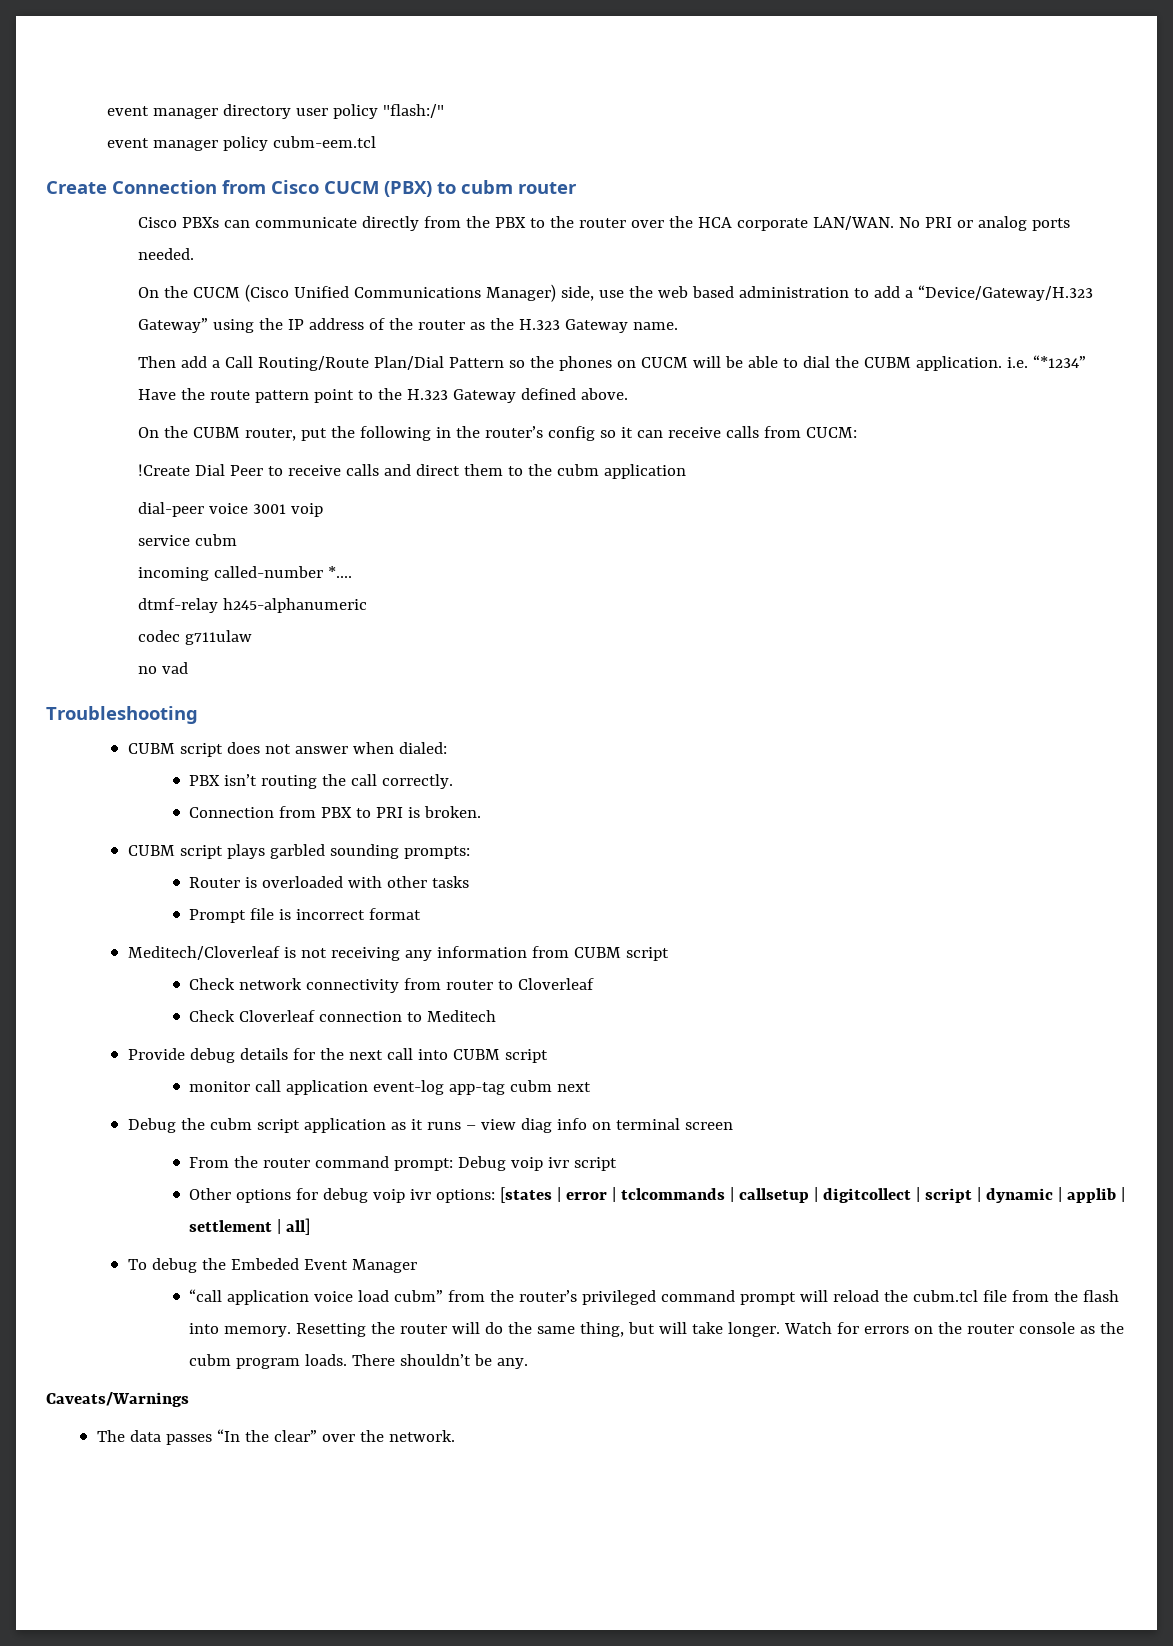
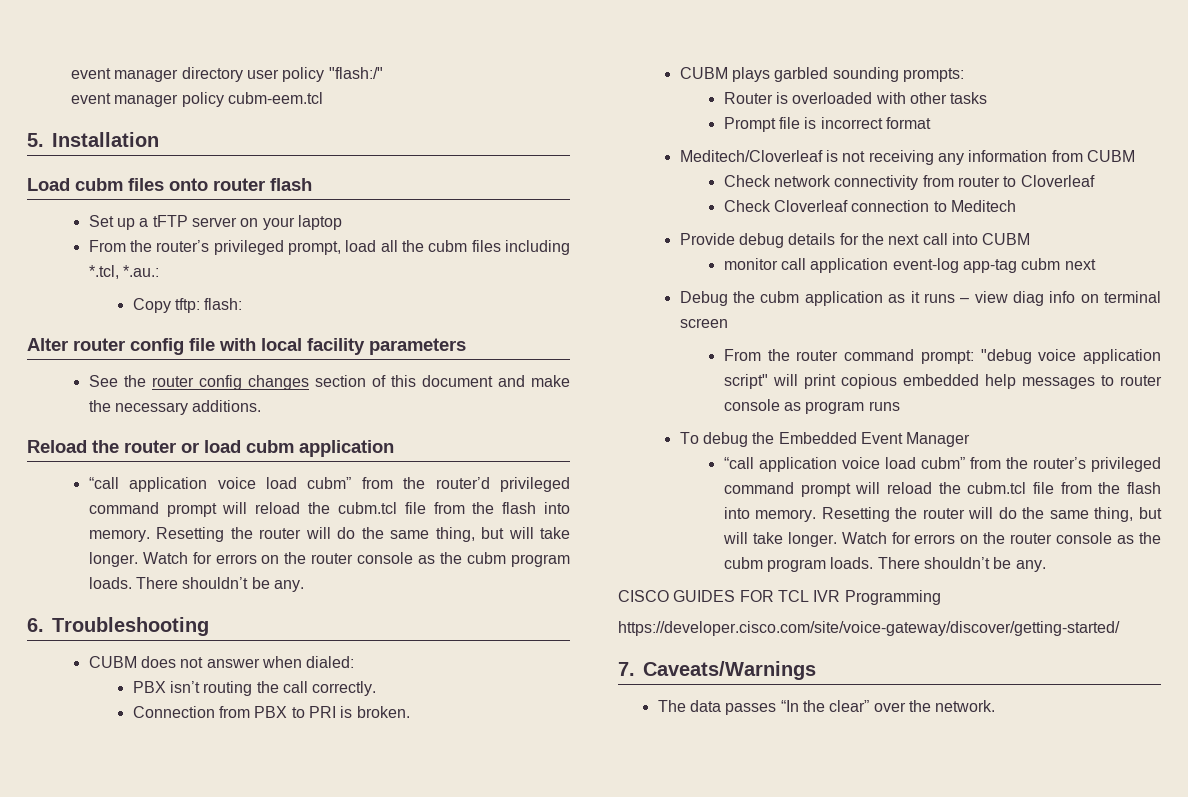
- Create Connection from Cisco CUCM (PBX) to cubm router
- Cisco PBXs can communicate directly from the PBX to the router over the HCA corporate LAN/WAN. No PRI or analog ports needed.
- On the CUCM (Cisco Unified Communications Manager) side, use the web based administration to add a “Device/Gateway/H.323 Gateway” using the IP address of the router as the H.323 Gateway name.
- Then add a Call Routing/Route Plan/Dial Pattern so the phones on CUCM will be able to dial the CUBM application. i.e. “*1234” Have the route pattern point to the H.323 Gateway defined above.
- On the CUBM router, put the following in the router’s config so it can receive calls from CUCM:
- !Create Dial Peer to receive calls and direct them to the cubm application
- dial-peer voice 3001 voip
- service cubm
- incoming called-number *....
- dtmf-relay h245-alphanumeric
- codec g711ulaw
- no vad
- Troubleshooting
+ 5. Installation
+ Load cubm files onto router flash
+ Set up a tFTP server on your laptop
+ From the router’s privileged prompt, load all the cubm files including *.tcl, *.au.:
+ Copy tftp: flash:
+ Alter router config file with local facility parameters
+ See the router config changes section of this document and make the necessary additions.
+ Reload the router or load cubm application
+ “call application voice load cubm” from the router’d privileged command prompt will reload the cubm.tcl file from the flash into memory. Resetting the router will do the same thing, but will take longer. Watch for errors on the router console as the cubm program loads. There shouldn’t be any.
+ 6. Troubleshooting
- CUBM script does not answer when dialed:
+ CUBM does not answer when dialed:
- CUBM script plays garbled sounding prompts:
+ CUBM plays garbled sounding prompts:
- Meditech/Cloverleaf is not receiving any information from CUBM script
+ Meditech/Cloverleaf is not receiving any information from CUBM
- Provide debug details for the next call into CUBM script
+ Provide debug details for the next call into CUBM
- Debug the cubm script application as it runs – view diag info on terminal screen
+ Debug the cubm application as it runs – view diag info on terminal screen
- From the router command prompt: Debug voip ivr script
- Other options for debug voip ivr options: [states | error | tclcommands | callsetup | digitcollect | script | dynamic | applib | settlement | all]
+ From the router command prompt: "debug voice application script" will print copious embedded help messages to router console as program runs
- To debug the Embeded Event Manager
+ To debug the Embedded Event Manager
- Caveats/Warnings
+ CISCO GUIDES FOR TCL IVR Programming
+ https://developer.cisco.com/site/voice-gateway/discover/getting-started/
+ 7. Caveats/Warnings

